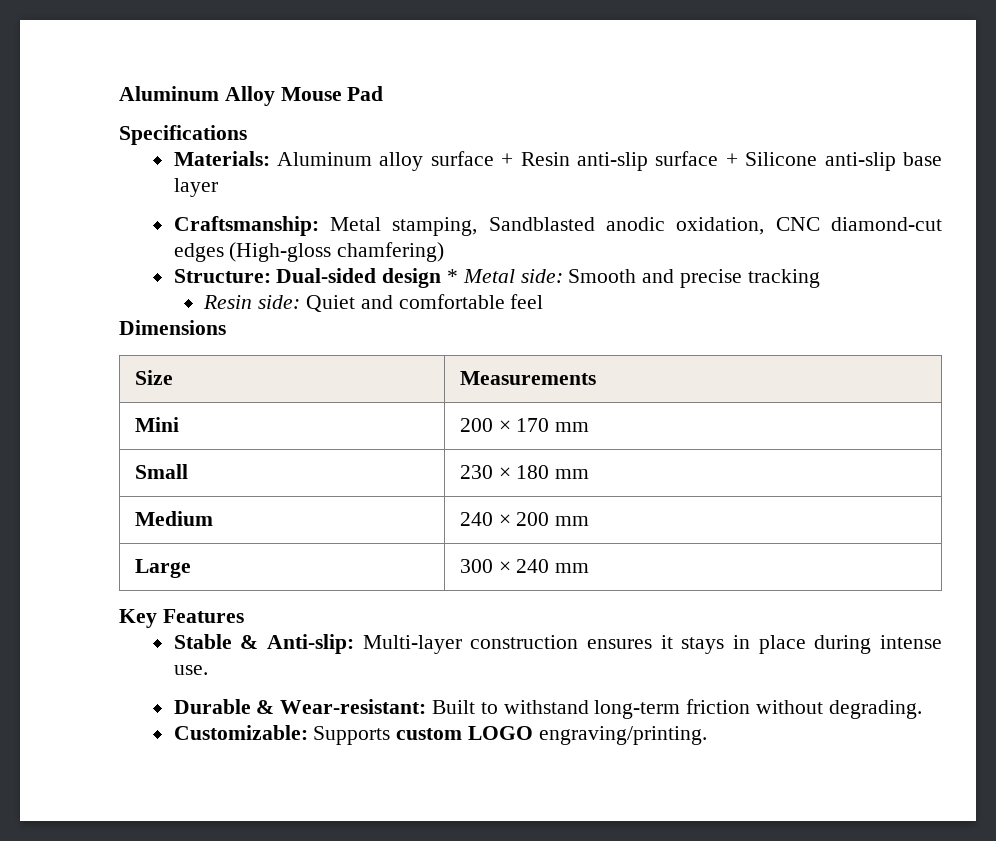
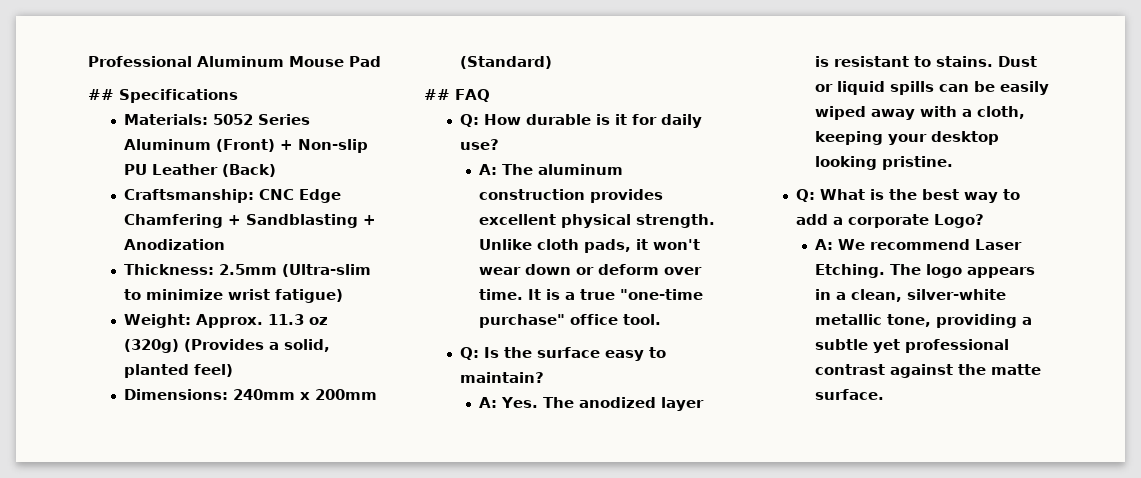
- Aluminum Alloy Mouse Pad
+ Professional Aluminum Mouse Pad
- Specifications
+ ## Specifications
- Materials: Aluminum alloy surface + Resin anti-slip surface + Silicone anti-slip base layer
- Craftsmanship: Metal stamping, Sandblasted anodic oxidation, CNC diamond-cut edges (High-gloss chamfering)
- Structure: Dual-sided design * Metal side: Smooth and precise tracking
- Resin side: Quiet and comfortable feel
- Dimensions
- Size | Measurements
- Mini | 200 × 170 mm
- Small | 230 × 180 mm
- Medium | 240 × 200 mm
- Large | 300 × 240 mm
- Key Features
- Stable & Anti-slip: Multi-layer construction ensures it stays in place during intense use.
- Durable & Wear-resistant: Built to withstand long-term friction without degrading.
- Customizable: Supports custom LOGO engraving/printing.
+ Materials: 5052 Series Aluminum (Front) + Non-slip PU Leather (Back)
+ Craftsmanship: CNC Edge Chamfering + Sandblasting + Anodization
+ Thickness: 2.5mm (Ultra-slim to minimize wrist fatigue)
+ Weight: Approx. 11.3 oz (320g) (Provides a solid, planted feel)
+ Dimensions: 240mm x 200mm (Standard)
+ ## FAQ
+ Q: How durable is it for daily use?
+ A: The aluminum construction provides excellent physical strength. Unlike cloth pads, it won't wear down or deform over time. It is a true "one-time purchase" office tool.
+ Q: Is the surface easy to maintain?
+ A: Yes. The anodized layer is resistant to stains. Dust or liquid spills can be easily wiped away with a cloth, keeping your desktop looking pristine.
+ Q: What is the best way to add a corporate Logo?
+ A: We recommend Laser Etching. The logo appears in a clean, silver-white metallic tone, providing a subtle yet professional contrast against the matte surface.

